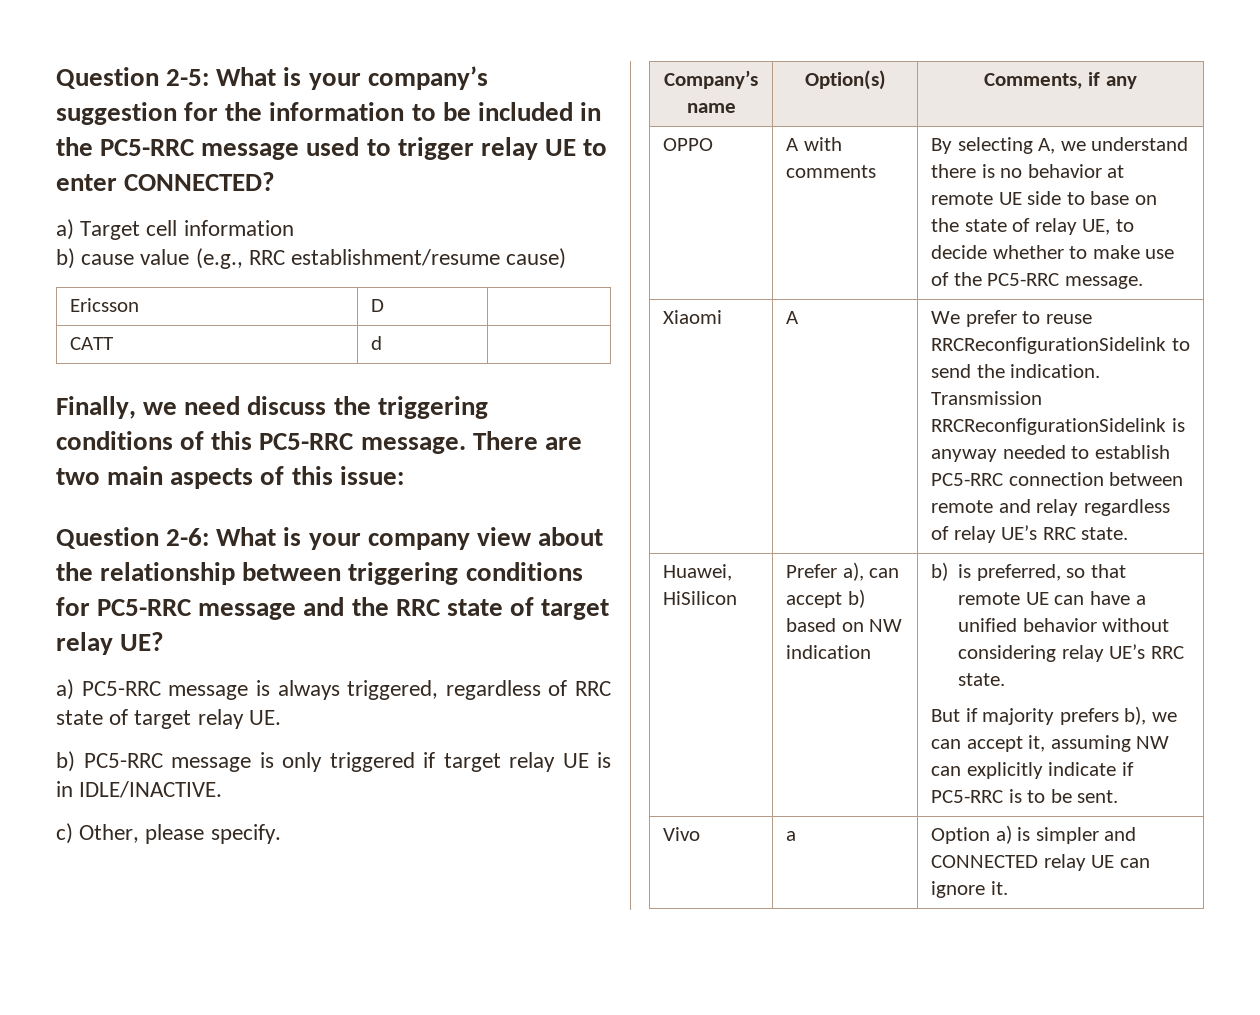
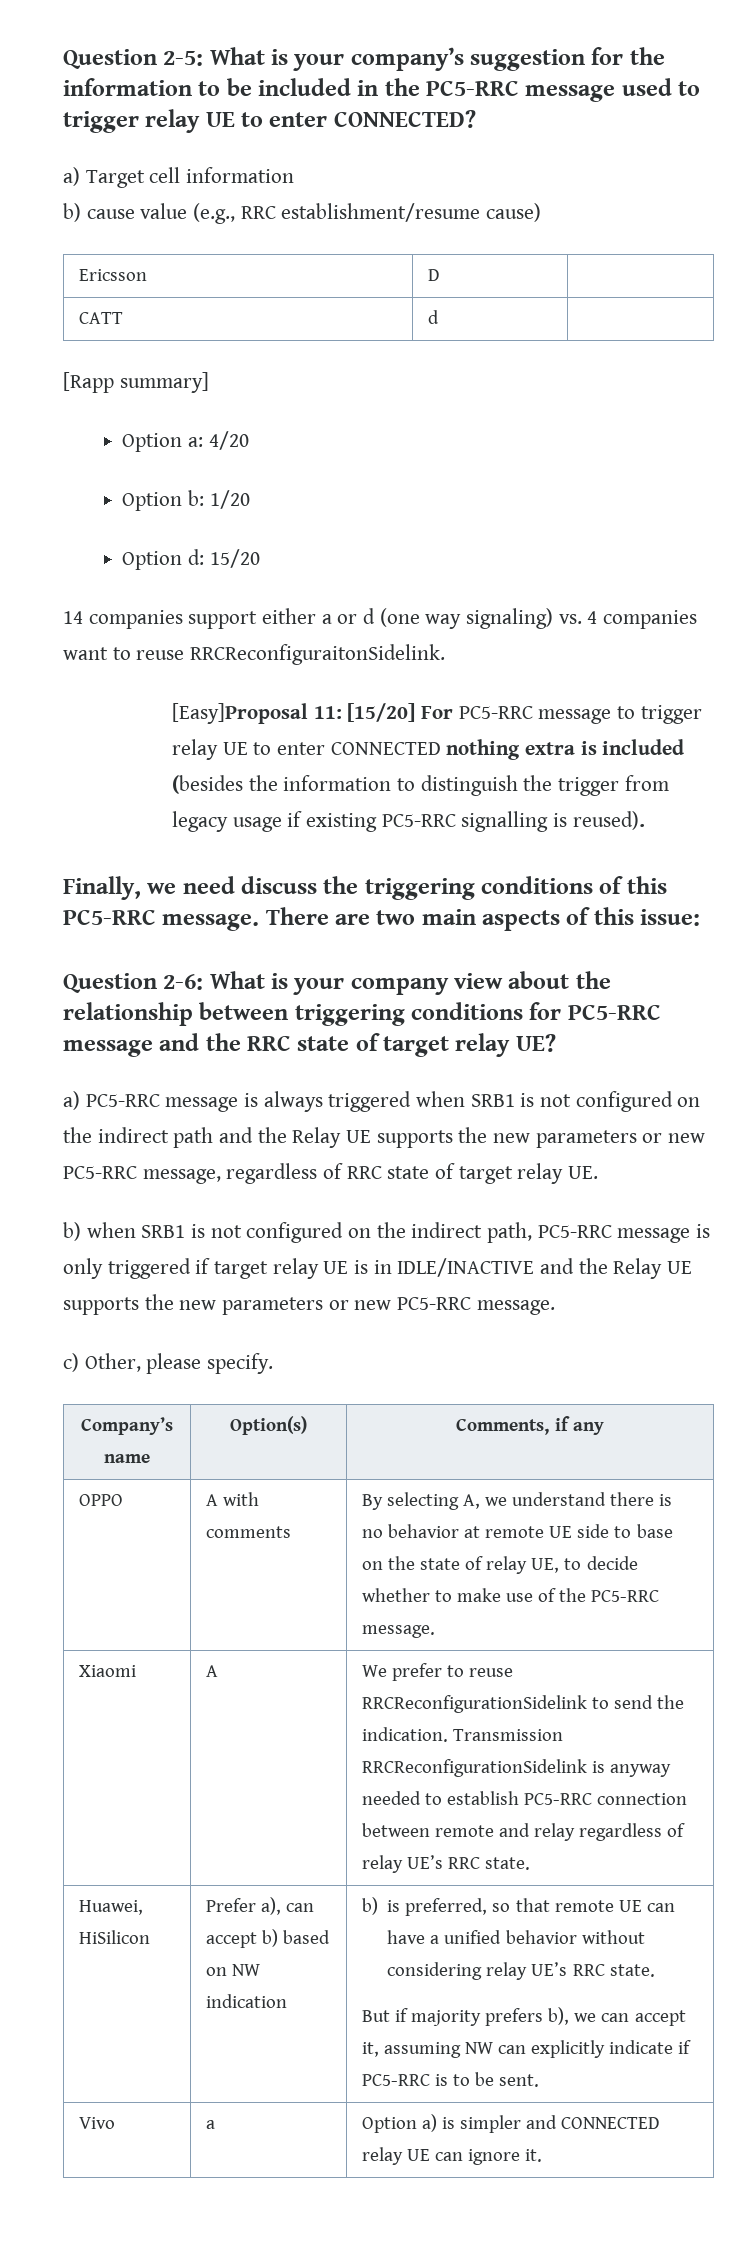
+ [Rapp summary]
+ Option a: 4/20
+ Option b: 1/20
+ Option d: 15/20
+ 14 companies support either a or d (one way signaling) vs. 4 companies want to reuse RRCReconfiguraitonSidelink.
+ [Easy]Proposal 11: [15/20] For PC5-RRC message to trigger relay UE to enter CONNECTED nothing extra is included (besides the information to distinguish the trigger from legacy usage if existing PC5-RRC signalling is reused).
- a) PC5-RRC message is always triggered, regardless of RRC state of target relay UE.
+ a) PC5-RRC message is always triggered when SRB1 is not configured on the indirect path and the Relay UE supports the new parameters or new PC5-RRC message, regardless of RRC state of target relay UE.
- b) PC5-RRC message is only triggered if target relay UE is in IDLE/INACTIVE.
+ b) when SRB1 is not configured on the indirect path, PC5-RRC message is only triggered if target relay UE is in IDLE/INACTIVE and the Relay UE supports the new parameters or new PC5-RRC message.

